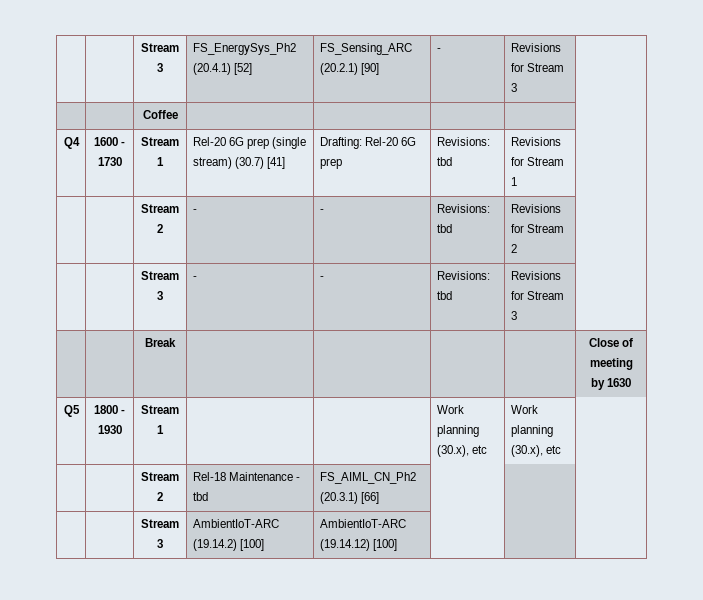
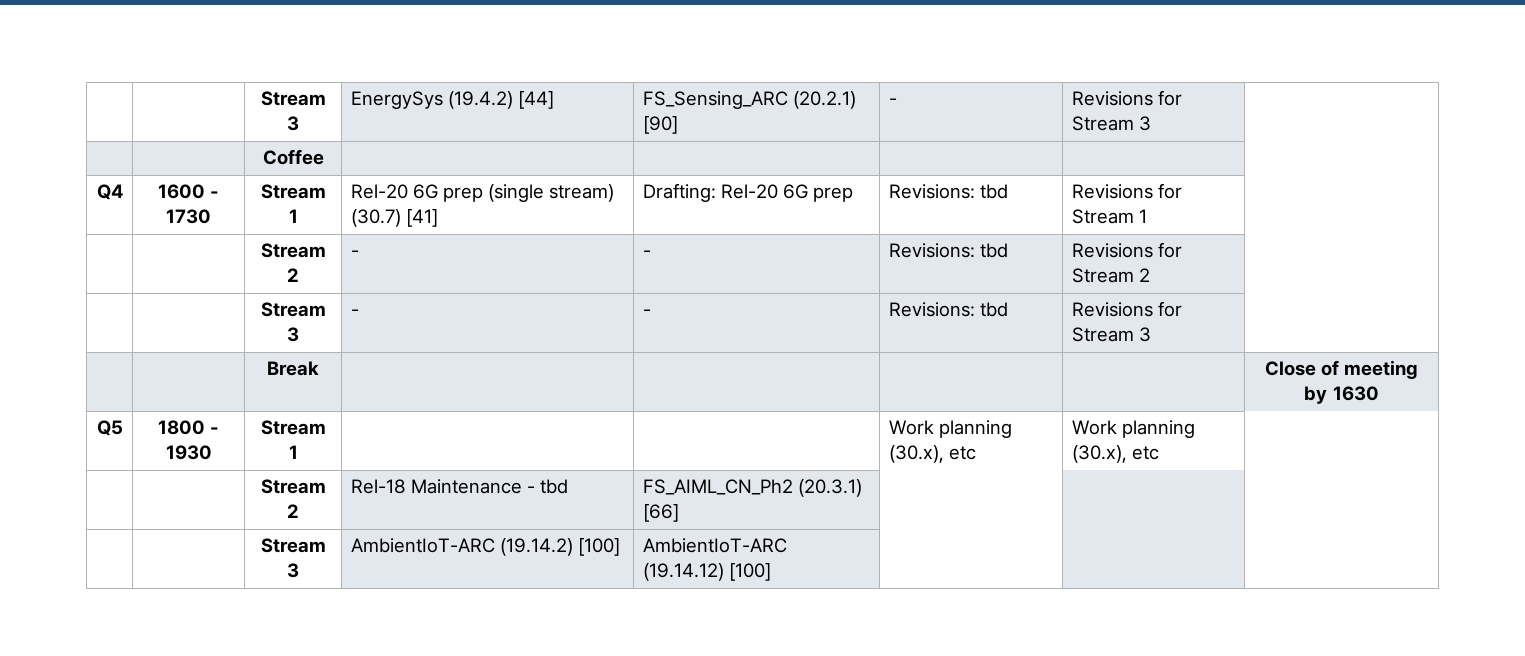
- | | Stream 3 | FS_EnergySys_Ph2 (20.4.1) [52] | FS_Sensing_ARC (20.2.1) [90] | - | Revisions for Stream 3 |
+ | | Stream 3 | EnergySys (19.4.2) [44] | FS_Sensing_ARC (20.2.1) [90] | - | Revisions for Stream 3 |

